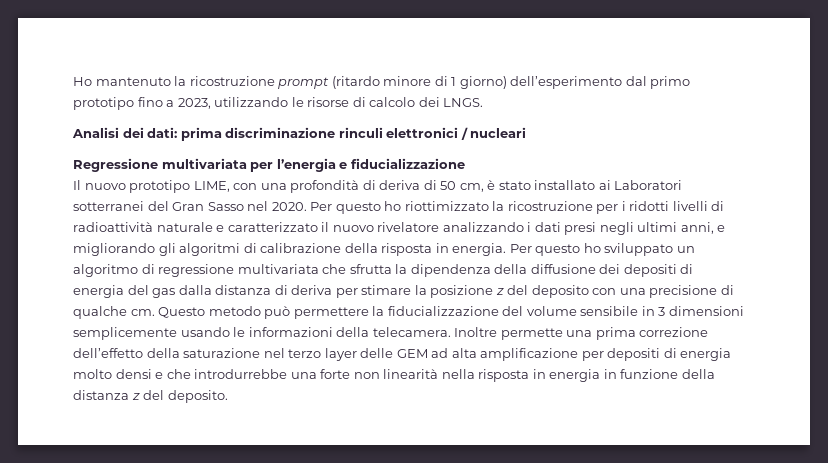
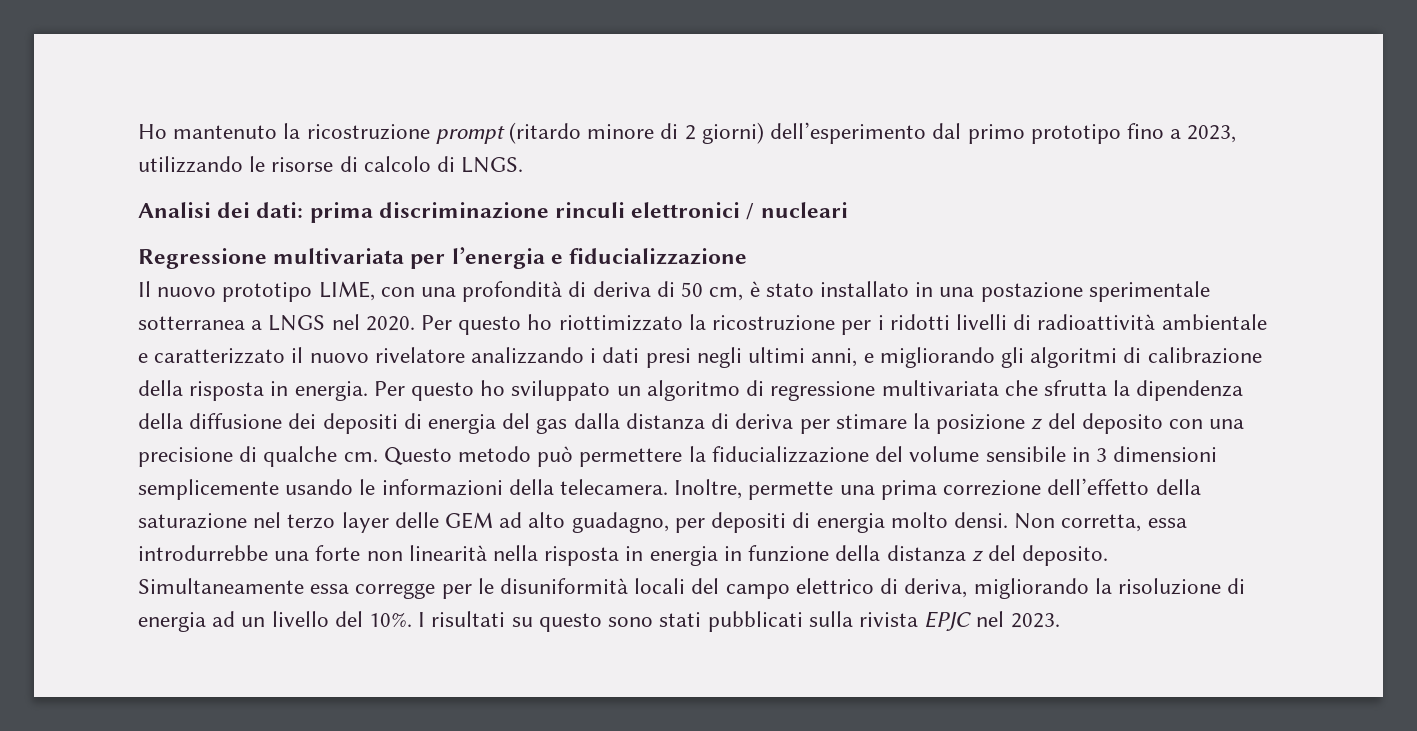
- Ho mantenuto la ricostruzione prompt (ritardo minore di 1 giorno) dell’esperimento dal primo prototipo fino a 2023, utilizzando le risorse di calcolo dei LNGS.
+ Ho mantenuto la ricostruzione prompt (ritardo minore di 2 giorni) dell’esperimento dal primo prototipo fino a 2023, utilizzando le risorse di calcolo di LNGS.
- Il nuovo prototipo LIME, con una profondità di deriva di 50 cm, è stato installato ai Laboratori sotterranei del Gran Sasso nel 2020.
+ Il nuovo prototipo LIME, con una profondità di deriva di 50 cm, è stato installato in una postazione sperimentale sotterranea a LNGS nel 2020.
- Per questo ho riottimizzato la ricostruzione per i ridotti livelli di radioattività naturale e caratterizzato il nuovo rivelatore analizzando i dati presi negli ultimi anni, e migliorando gli algoritmi di calibrazione della risposta in energia.
+ Per questo ho riottimizzato la ricostruzione per i ridotti livelli di radioattività ambientale e caratterizzato il nuovo rivelatore analizzando i dati presi negli ultimi anni, e migliorando gli algoritmi di calibrazione della risposta in energia.
- Inoltre permette una prima correzione dell’effetto della saturazione nel terzo layer delle GEM ad alta amplificazione per depositi di energia molto densi e che introdurrebbe una forte non linearità nella risposta in energia in funzione della distanza z del deposito.
+ Inoltre, permette una prima correzione dell’effetto della saturazione nel terzo layer delle GEM ad alto guadagno, per depositi di energia molto densi. Non corretta, essa introdurrebbe una forte non linearità nella risposta in energia in funzione della distanza z del deposito.
+ Simultaneamente essa corregge per le disuniformità locali del campo elettrico di deriva, migliorando la risoluzione di energia ad un livello del 10%. I risultati su questo sono stati pubblicati sulla rivista EPJC nel 2023.

